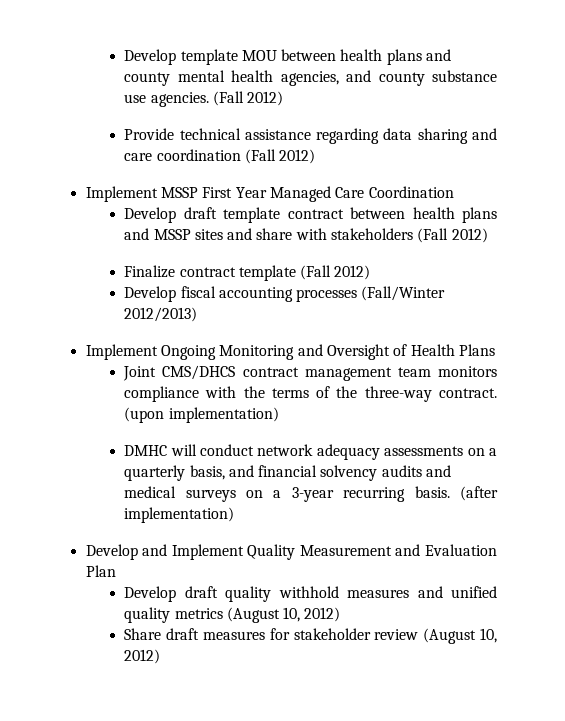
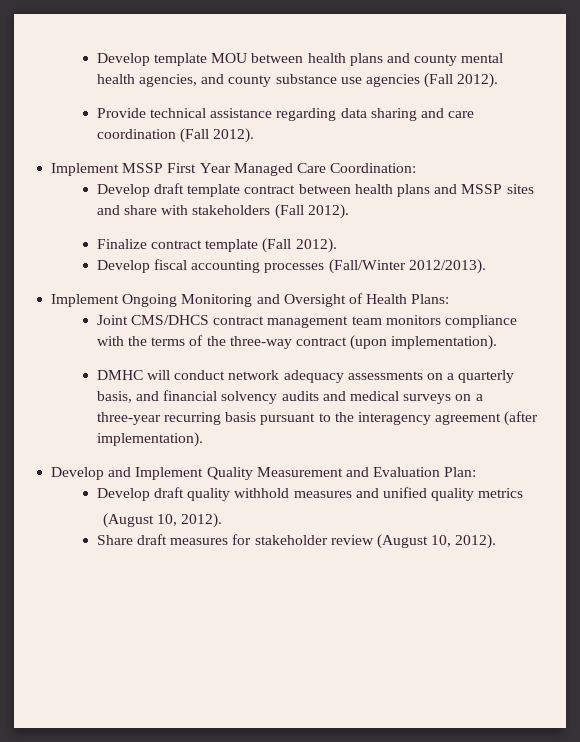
- Develop template MOU between health plans and county mental health agencies, and county substance use agencies. (Fall 2012)
+ Develop template MOU between health plans and county mental health agencies, and county substance use agencies (Fall 2012).
- Provide technical assistance regarding data sharing and care coordination (Fall 2012)
+ Provide technical assistance regarding data sharing and care coordination (Fall 2012).
- Implement MSSP First Year Managed Care Coordination
+ Implement MSSP First Year Managed Care Coordination:
- Develop draft template contract between health plans and MSSP sites and share with stakeholders (Fall 2012)
+ Develop draft template contract between health plans and MSSP sites and share with stakeholders (Fall 2012).
- Finalize contract template (Fall 2012)
+ Finalize contract template (Fall 2012).
- Develop fiscal accounting processes (Fall/Winter 2012/2013)
+ Develop fiscal accounting processes (Fall/Winter 2012/2013).
- Implement Ongoing Monitoring and Oversight of Health Plans
+ Implement Ongoing Monitoring and Oversight of Health Plans:
- Joint CMS/DHCS contract management team monitors compliance with the terms of the three-way contract. (upon implementation)
+ Joint CMS/DHCS contract management team monitors compliance with the terms of the three-way contract (upon implementation).
- DMHC will conduct network adequacy assessments on a quarterly basis, and financial solvency audits and medical surveys on a 3-year recurring basis. (after implementation)
+ DMHC will conduct network adequacy assessments on a quarterly basis, and financial solvency audits and medical surveys on a three-year recurring basis pursuant to the interagency agreement (after implementation).
- Develop and Implement Quality Measurement and Evaluation Plan
+ Develop and Implement Quality Measurement and Evaluation Plan:
- Develop draft quality withhold measures and unified quality metrics (August 10, 2012)
+ Develop draft quality withhold measures and unified quality metrics
+ (August 10, 2012).
- Share draft measures for stakeholder review (August 10, 2012)
+ Share draft measures for stakeholder review (August 10, 2012).

